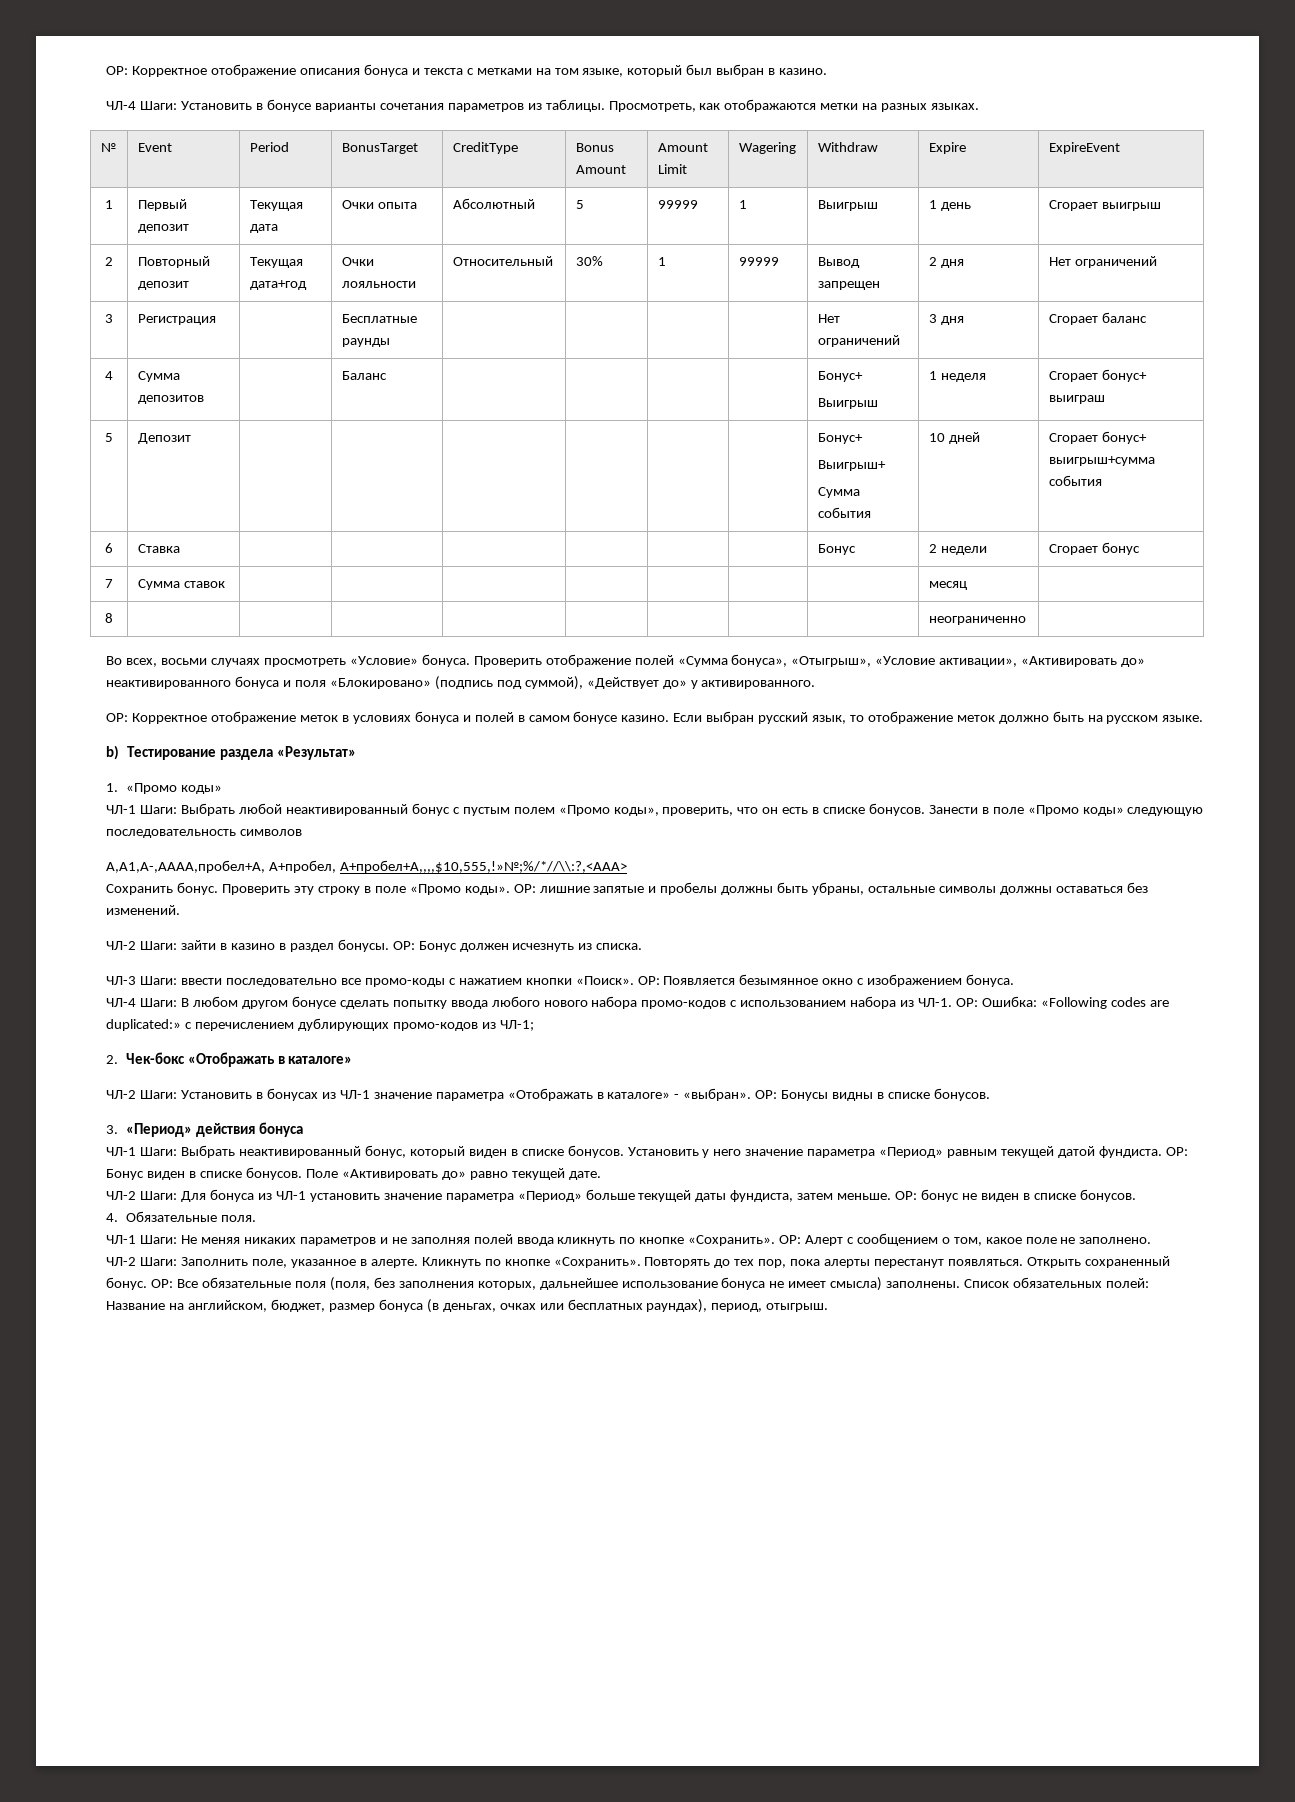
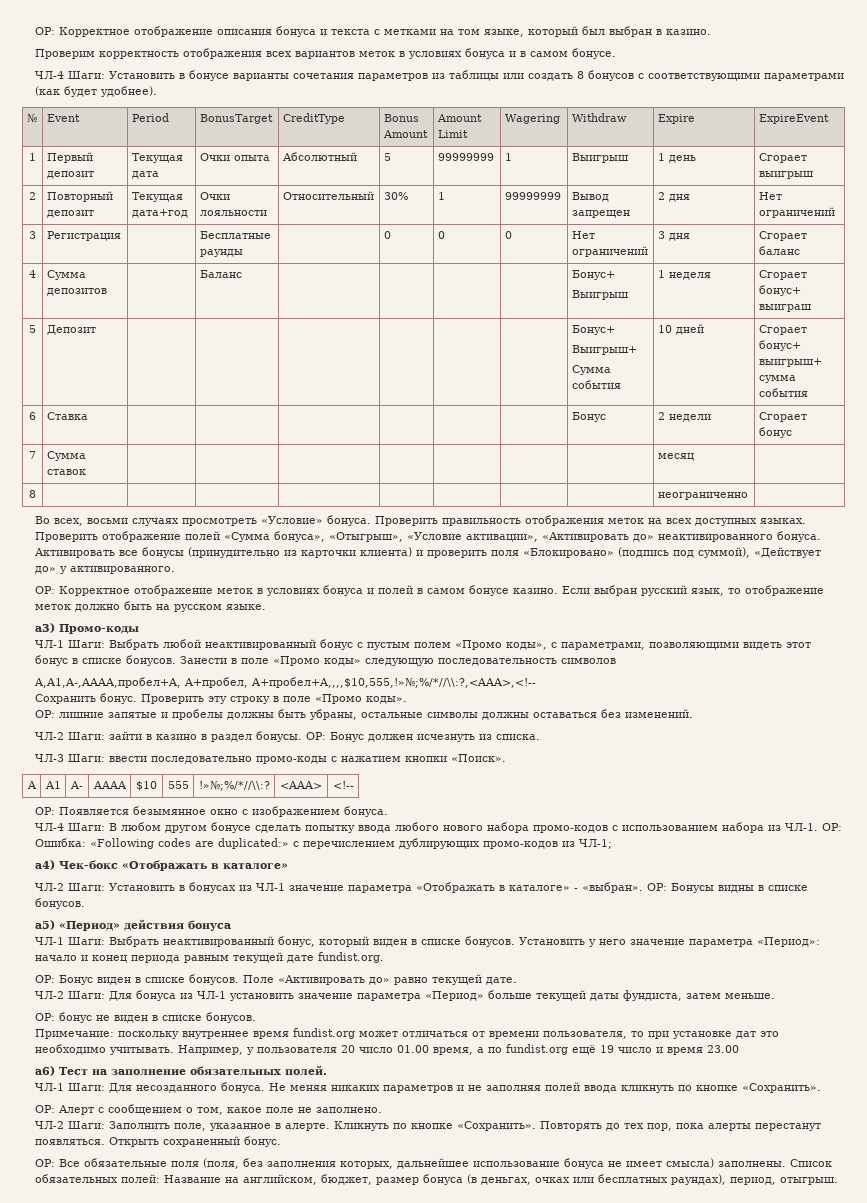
+ Проверим корректность отображения всех вариантов меток в условиях бонуса и в самом бонусе.
- ЧЛ-4 Шаги: Установить в бонусе варианты сочетания параметров из таблицы. Просмотреть, как отображаются метки на разных языках.
+ ЧЛ-4 Шаги: Установить в бонусе варианты сочетания параметров из таблицы или создать 8 бонусов с соответствующими параметрами (как будет удобнее).
- 1 | Первый депозит | Текущая дата | Очки опыта | Абсолютный | 5 | 99999 | 1 | Выигрыш | 1 день | Сгорает выигрыш
+ 1 | Первый депозит | Текущая дата | Очки опыта | Абсолютный | 5 | 99999999 | 1 | Выигрыш | 1 день | Сгорает выигрыш
- 2 | Повторный депозит | Текущая дата+год | Очки лояльности | Относительный | 30% | 1 | 99999 | Вывод запрещен | 2 дня | Нет ограничений
+ 2 | Повторный депозит | Текущая дата+год | Очки лояльности | Относительный | 30% | 1 | 99999999 | Вывод запрещен | 2 дня | Нет ограничений
- 3 | Регистрация | | Бесплатные раунды | | | | | Нет ограничений | 3 дня | Сгорает баланс
+ 3 | Регистрация | | Бесплатные раунды | | 0 | 0 | 0 | Нет ограничений | 3 дня | Сгорает баланс
  5 | Депозит | | | | | | | Бонус+
  Выигрыш+
- Сумма события | 10 дней | Сгорает бонус+ выигрыш+сумма события
+ Сумма события | 10 дней | Сгорает бонус+ выигрыш+ сумма события
- Проверить отображение полей «Сумма бонуса», «Отыгрыш», «Условие активации», «Активировать до» неактивированного бонуса и поля «Блокировано» (подпись под суммой), «Действует до» у активированного.
+ Проверить правильность отображения меток на всех доступных языках. Проверить отображение полей «Сумма бонуса», «Отыгрыш», «Условие активации», «Активировать до» неактивированного бонуса. Активировать все бонусы (принудительно из карточки клиента) и проверить поля «Блокировано» (подпись под суммой), «Действует до» у активированного.
- b) Тестирование раздела «Результат»
- 1. «Промо коды»
+ a3) Промо-коды
- ЧЛ-1 Шаги: Выбрать любой неактивированный бонус с пустым полем «Промо коды», проверить, что он есть в списке бонусов.
+ ЧЛ-1 Шаги: Выбрать любой неактивированный бонус с пустым полем «Промо коды», с параметрами, позволяющими видеть этот бонус в списке бонусов.
- A,A1,A-,AAAA,пробел+A, A+пробел, A+пробел+A,,,,$10,555,!»№;%/*//\\:?,<AAA>
+ A,A1,A-,AAAA,пробел+A, A+пробел, A+пробел+A,,,,$10,555,!»№;%/*//\\:?,<AAA>,<!--
- Проверить эту строку в поле «Промо коды». ОР: лишние запятые и пробелы должны быть убраны, остальные символы должны оставаться без изменений.
+ Проверить эту строку в поле «Промо коды».
+ ОР: лишние запятые и пробелы должны быть убраны, остальные символы должны оставаться без изменений.
- ЧЛ-3 Шаги: ввести последовательно все промо-коды с нажатием кнопки «Поиск». ОР: Появляется безымянное окно с изображением бонуса.
+ ЧЛ-3 Шаги: ввести последовательно промо-коды с нажатием кнопки «Поиск».
+ A | A1 | A- | AAAA | $10 | 555 | !»№;%/*//\\:? | <AAA> | <!--
+ ОР: Появляется безымянное окно с изображением бонуса.
- 2. Чек-бокс «Отображать в каталоге»
+ a4) Чек-бокс «Отображать в каталоге»
- 3. «Период» действия бонуса
+ a5) «Период» действия бонуса
- Установить у него значение параметра «Период» равным текущей датой фундиста. ОР: Бонус виден в списке бонусов.
+ Установить у него значение параметра «Период»: начало и конец периода равным текущей дате fundist.org.
+ ОР: Бонус виден в списке бонусов.
- ЧЛ-2 Шаги: Для бонуса из ЧЛ-1 установить значение параметра «Период» больше текущей даты фундиста, затем меньше. ОР: бонус не виден в списке бонусов.
+ ЧЛ-2 Шаги: Для бонуса из ЧЛ-1 установить значение параметра «Период» больше текущей даты фундиста, затем меньше.
+ ОР: бонус не виден в списке бонусов.
- 4. Обязательные поля.
- ЧЛ-1 Шаги: Не меняя никаких параметров и не заполняя полей ввода кликнуть по кнопке «Сохранить». ОР: Алерт с сообщением о том, какое поле не заполнено.
+ Примечание: поскольку внутреннее время fundist.org может отличаться от времени пользователя, то при установке дат это необходимо учитывать. Например, у пользователя 20 число 01.00 время, а по fundist.org ещё 19 число и время 23.00
+ a6) Тест на заполнение обязательных полей.
+ ЧЛ-1 Шаги: Для несозданного бонуса. Не меняя никаких параметров и не заполняя полей ввода кликнуть по кнопке «Сохранить».
+ ОР: Алерт с сообщением о том, какое поле не заполнено.
- Открыть сохраненный бонус. ОР: Все обязательные поля (поля, без заполнения которых, дальнейшее использование бонуса не имеет смысла) заполнены.
+ Открыть сохраненный бонус.
+ ОР: Все обязательные поля (поля, без заполнения которых, дальнейшее использование бонуса не имеет смысла) заполнены.

